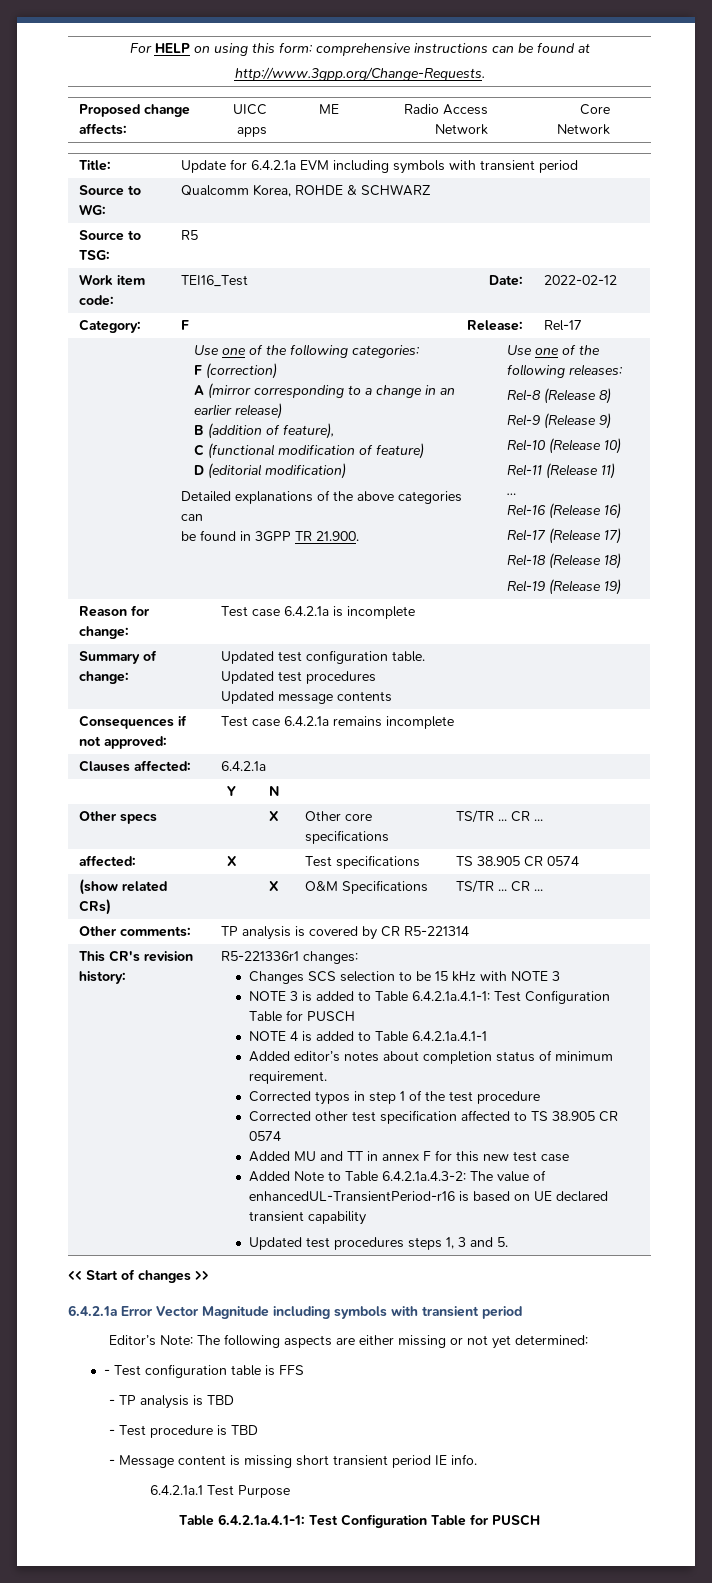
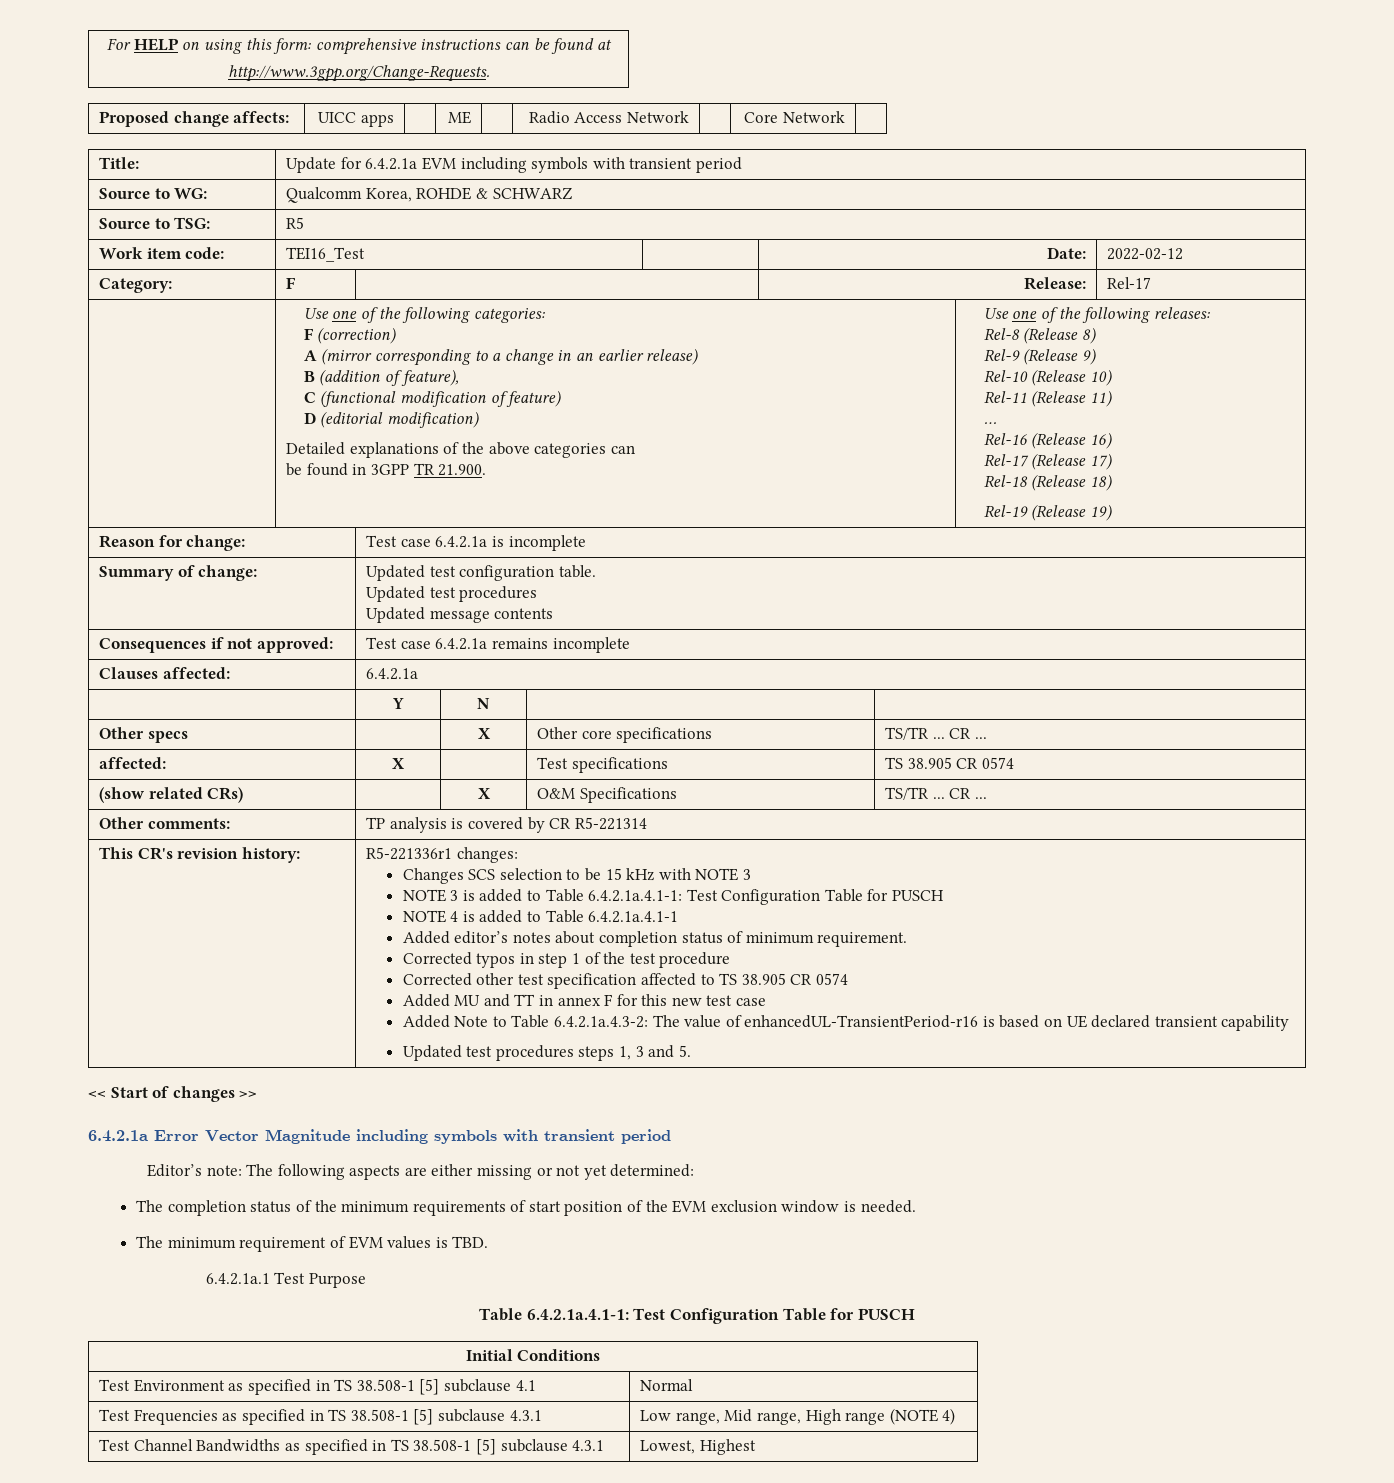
- Editor’s Note: The following aspects are either missing or not yet determined:
+ Editor’s note: The following aspects are either missing or not yet determined:
- - Test configuration table is FFS
- - TP analysis is TBD
- - Test procedure is TBD
- - Message content is missing short transient period IE info.
+ The completion status of the minimum requirements of start position of the EVM exclusion window is needed.
+ The minimum requirement of EVM values is TBD.
+ Initial Conditions
+ Test Environment as specified in TS 38.508-1 [5] subclause 4.1 | Normal
+ Test Frequencies as specified in TS 38.508-1 [5] subclause 4.3.1 | Low range, Mid range, High range (NOTE 4)
+ Test Channel Bandwidths as specified in TS 38.508-1 [5] subclause 4.3.1 | Lowest, Highest

